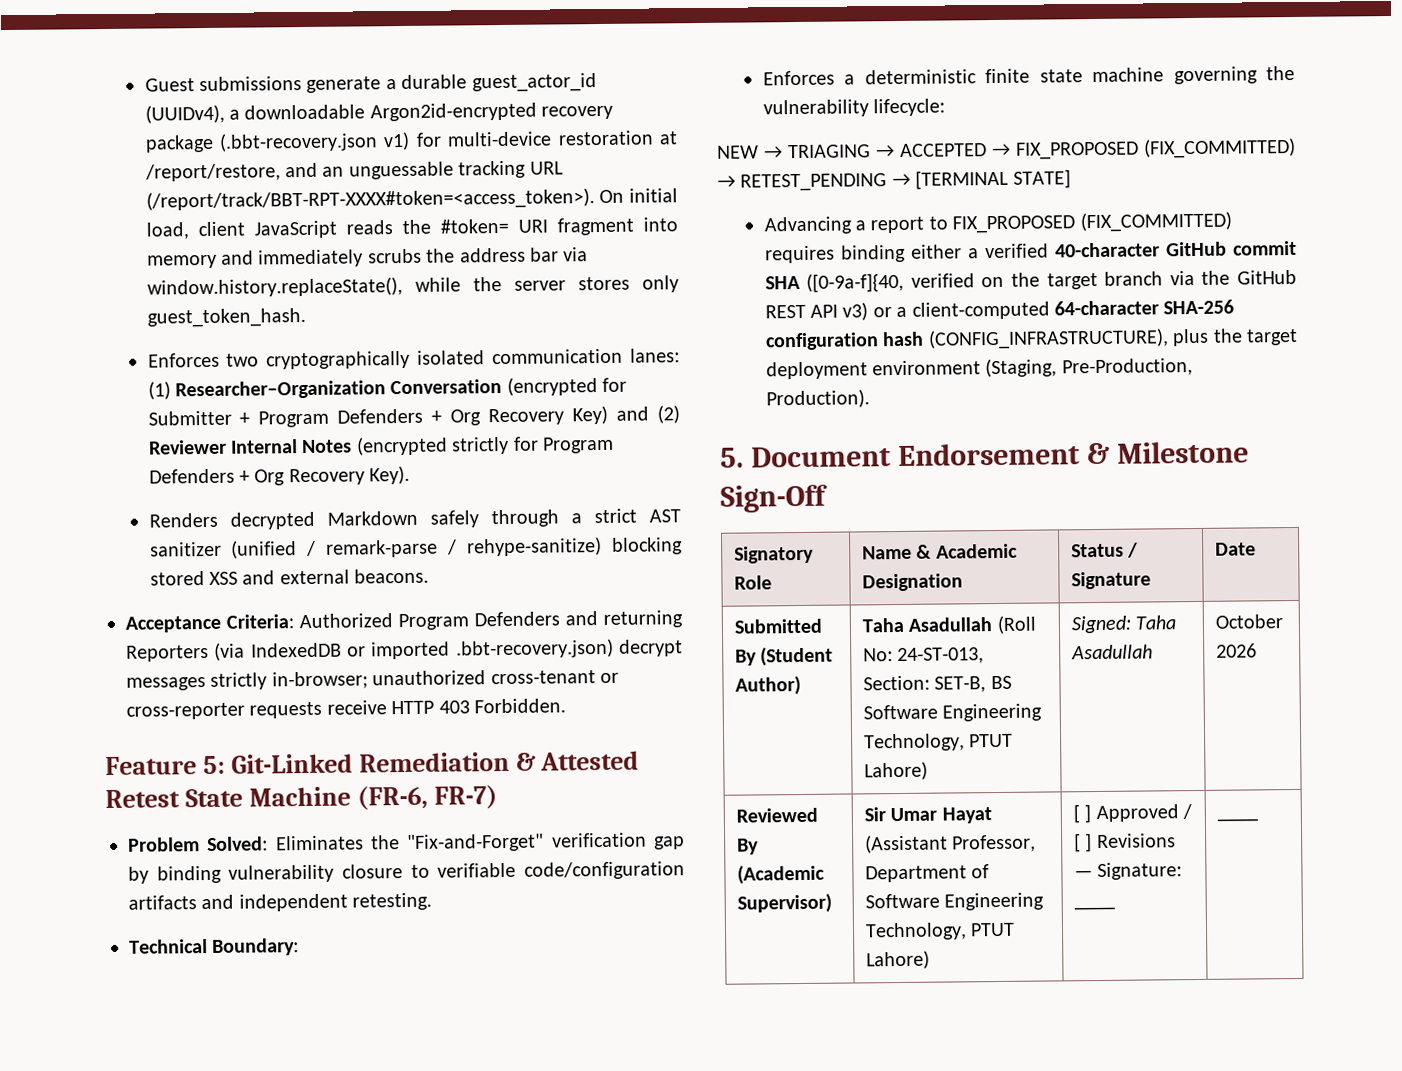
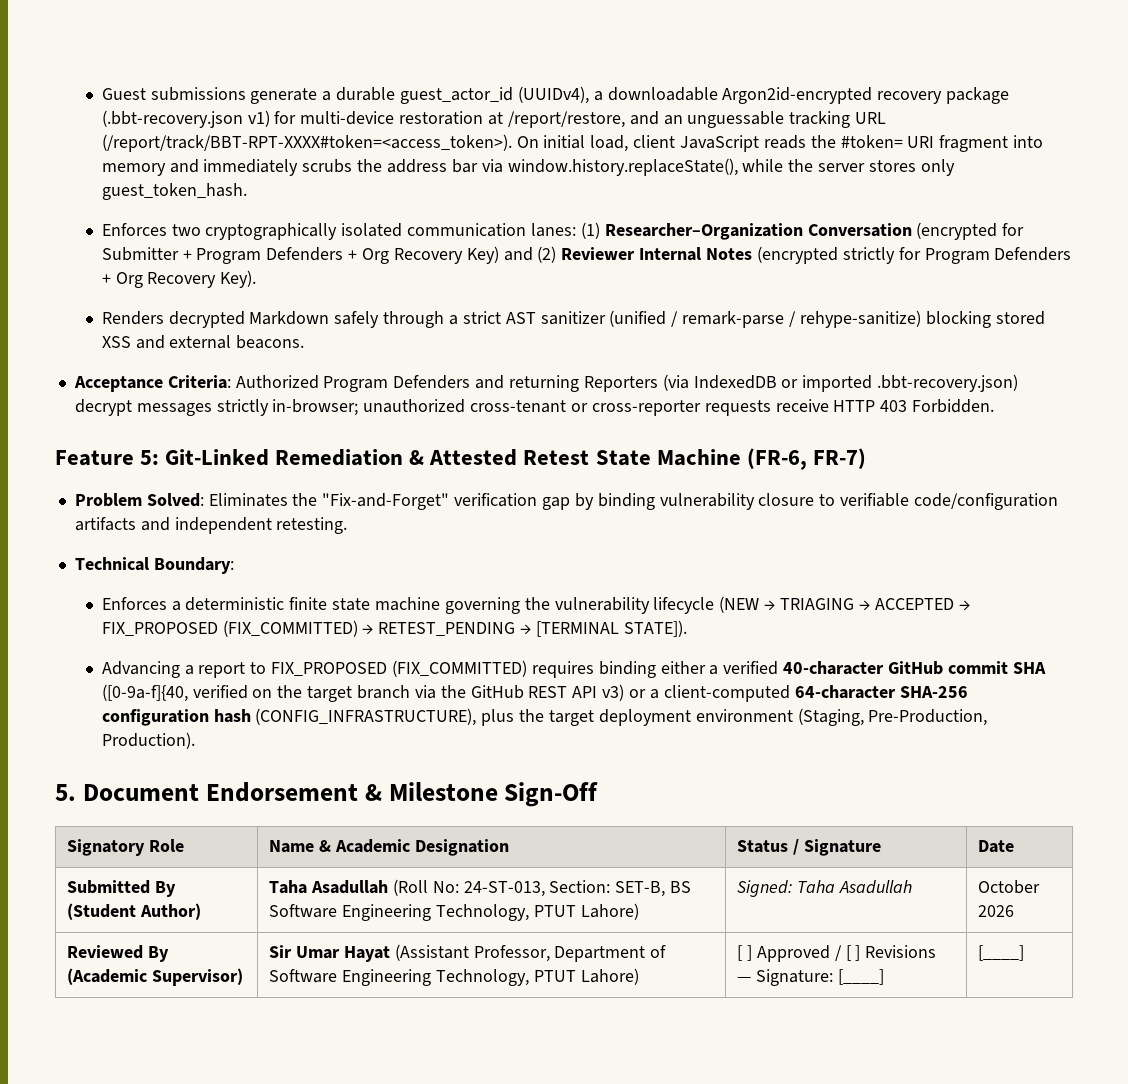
- Enforces a deterministic finite state machine governing the vulnerability lifecycle:
- NEW → TRIAGING → ACCEPTED → FIX_PROPOSED (FIX_COMMITTED) → RETEST_PENDING → [TERMINAL STATE]
+ Enforces a deterministic finite state machine governing the vulnerability lifecycle (NEW → TRIAGING → ACCEPTED → FIX_PROPOSED (FIX_COMMITTED) → RETEST_PENDING → [TERMINAL STATE]).
- Reviewed By (Academic Supervisor) | Sir Umar Hayat (Assistant Professor, Department of Software Engineering Technology, PTUT Lahore) | [ ] Approved / [ ] Revisions — Signature: ____ | ____
+ Reviewed By (Academic Supervisor) | Sir Umar Hayat (Assistant Professor, Department of Software Engineering Technology, PTUT Lahore) | [ ] Approved / [ ] Revisions — Signature: [____] | [____]

